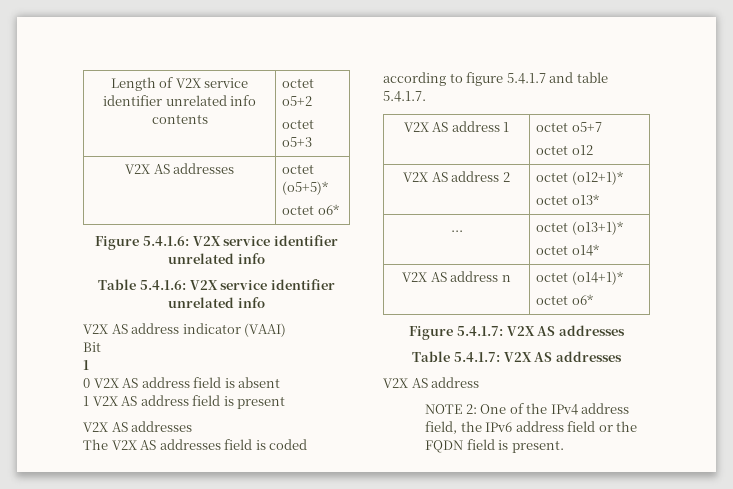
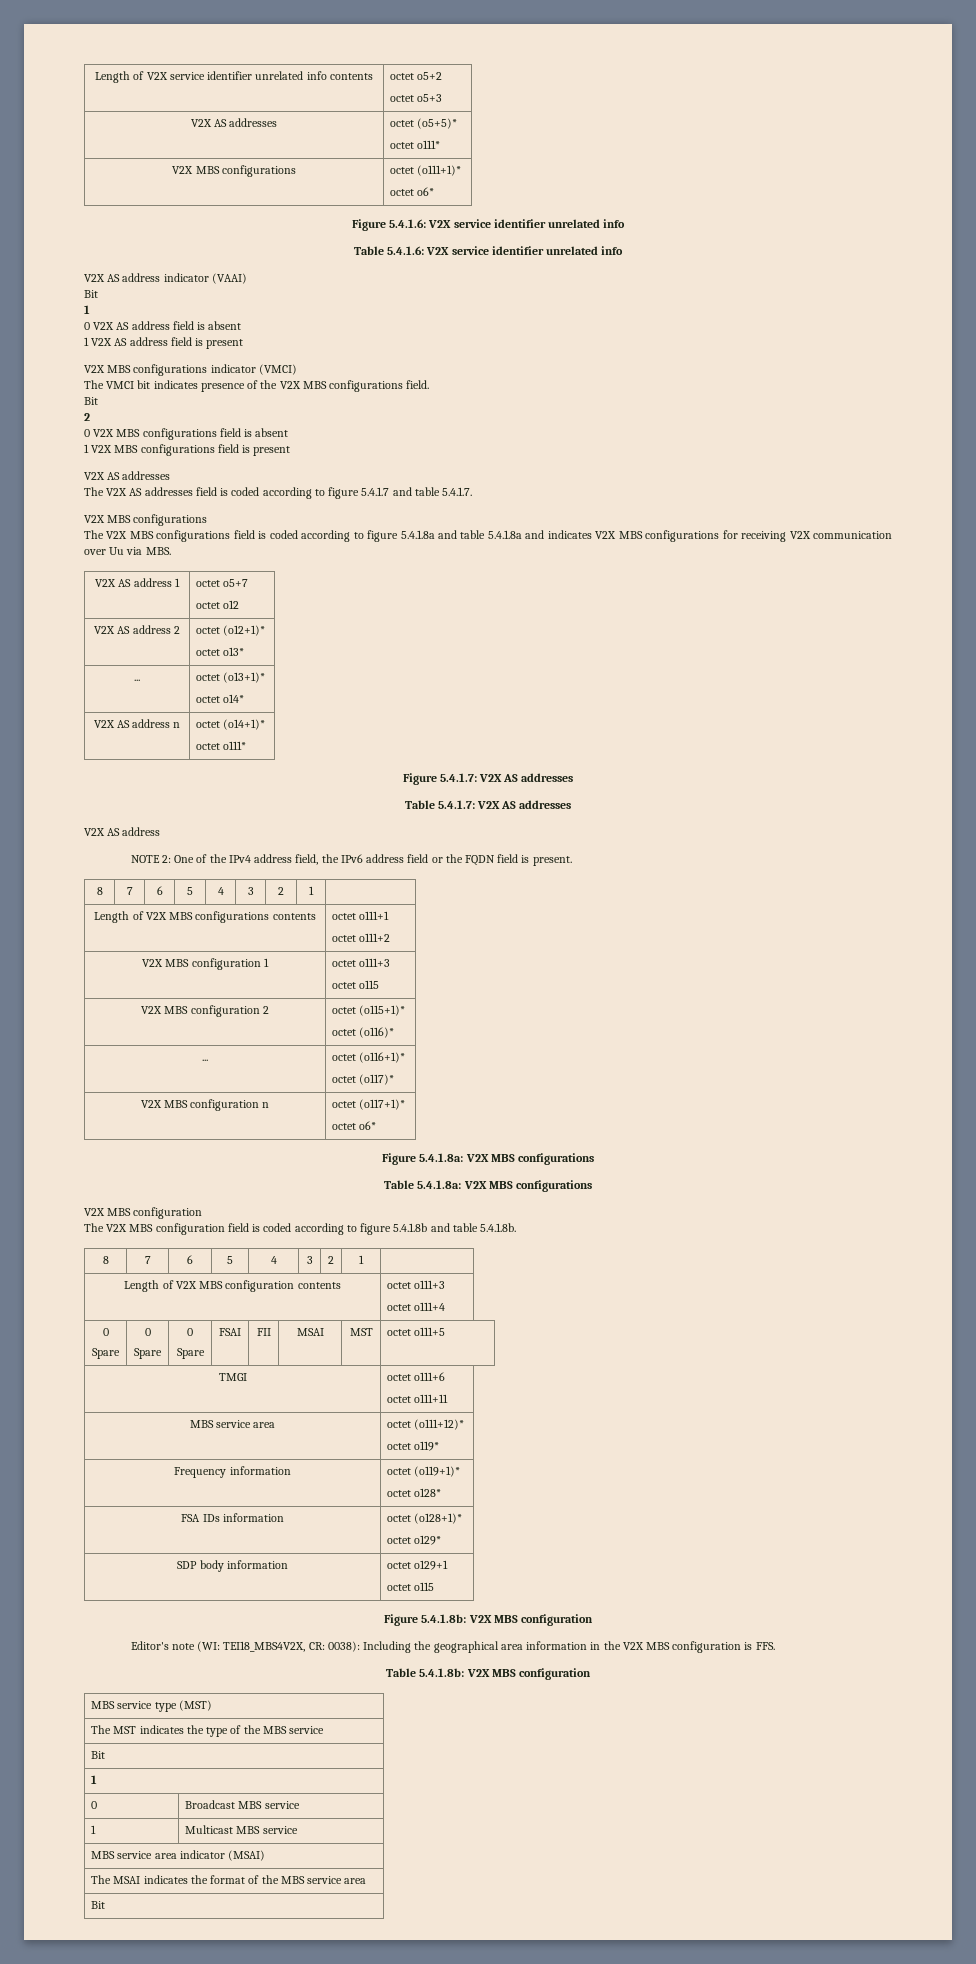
  V2X AS addresses | octet (o5+5)*
+ octet o111*
+ V2X MBS configurations | octet (o111+1)*
+ V2X MBS configurations indicator (VMCI)
+ The VMCI bit indicates presence of the V2X MBS configurations field.
+ Bit
+ 2
+ 0 V2X MBS configurations field is absent
+ 1 V2X MBS configurations field is present
  The V2X AS addresses field is coded according to figure 5.4.1.7 and table 5.4.1.7.
+ V2X MBS configurations
+ The V2X MBS configurations field is coded according to figure 5.4.1.8a and table 5.4.1.8a and indicates V2X MBS configurations for receiving V2X communication over Uu via MBS.
  V2X AS address n | octet (o14+1)*
- octet o6*
+ octet o111*
  NOTE 2: One of the IPv4 address field, the IPv6 address field or the FQDN field is present.
+ 8 | 7 | 6 | 5 | 4 | 3 | 2 | 1 |
+ Length of V2X MBS configurations contents | octet o111+1
+ octet o111+2
+ V2X MBS configuration 1 | octet o111+3
+ octet o115
+ V2X MBS configuration 2 | octet (o115+1)*
+ octet (o116)*
+ ... | octet (o116+1)*
+ octet (o117)*
+ V2X MBS configuration n | octet (o117+1)*
+ octet o6*
+ Figure 5.4.1.8a: V2X MBS configurations
+ Table 5.4.1.8a: V2X MBS configurations
+ V2X MBS configuration
+ The V2X MBS configuration field is coded according to figure 5.4.1.8b and table 5.4.1.8b.
+ 8 | 7 | 6 | 5 | 4 | 3 | 2 | 1 |
+ Length of V2X MBS configuration contents | octet o111+3
+ octet o111+4
+ 0
+ Spare | 0
+ Spare | 0
+ Spare | FSAI | FII | MSAI | MST | octet o111+5
+ TMGI | octet o111+6
+ octet o111+11
+ MBS service area | octet (o111+12)*
+ octet o119*
+ Frequency information | octet (o119+1)*
+ octet o128*
+ FSA IDs information | octet (o128+1)*
+ octet o129*
+ SDP body information | octet o129+1
+ octet o115
+ Figure 5.4.1.8b: V2X MBS configuration
+ Editor's note (WI: TEI18_MBS4V2X, CR: 0038): Including the geographical area information in the V2X MBS configuration is FFS.
+ Table 5.4.1.8b: V2X MBS configuration
+ MBS service type (MST)
+ The MST indicates the type of the MBS service
+ Bit
+ 1
+ 0 | Broadcast MBS service
+ 1 | Multicast MBS service
+ MBS service area indicator (MSAI)
+ The MSAI indicates the format of the MBS service area
+ Bit

